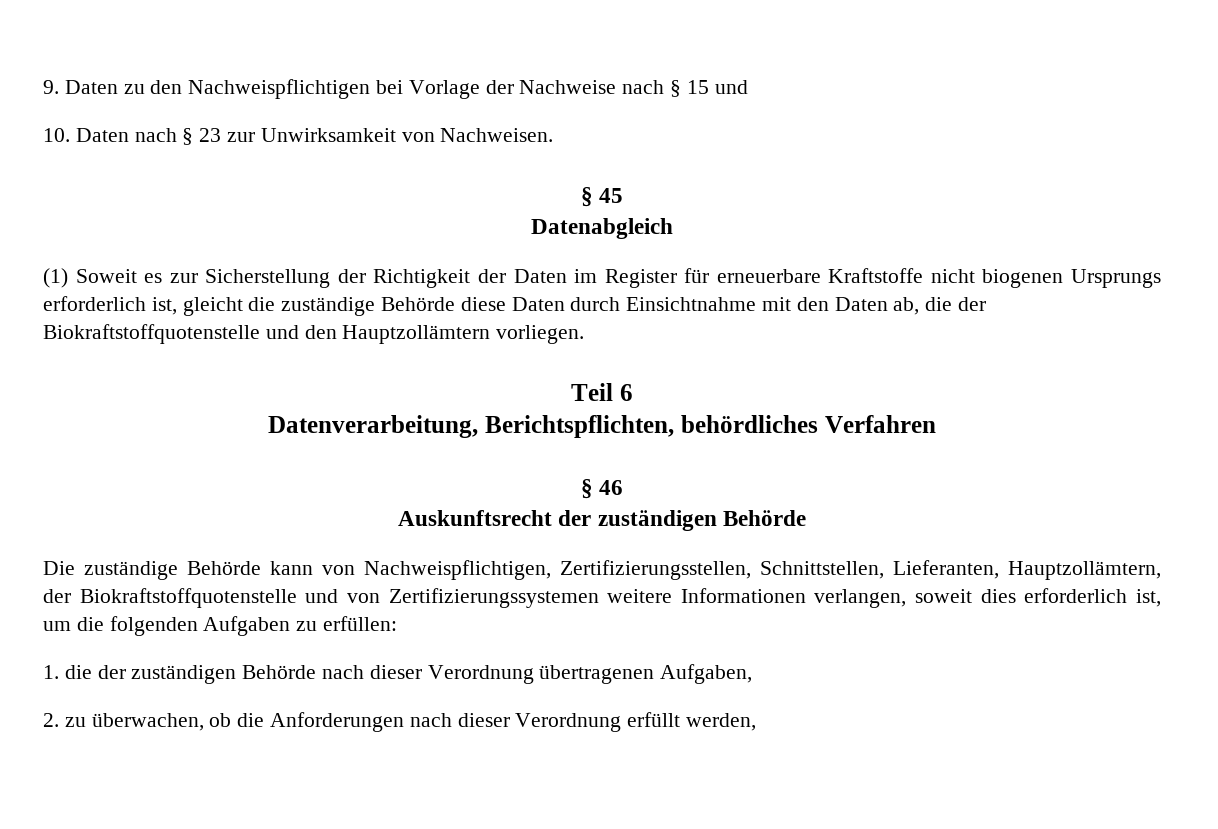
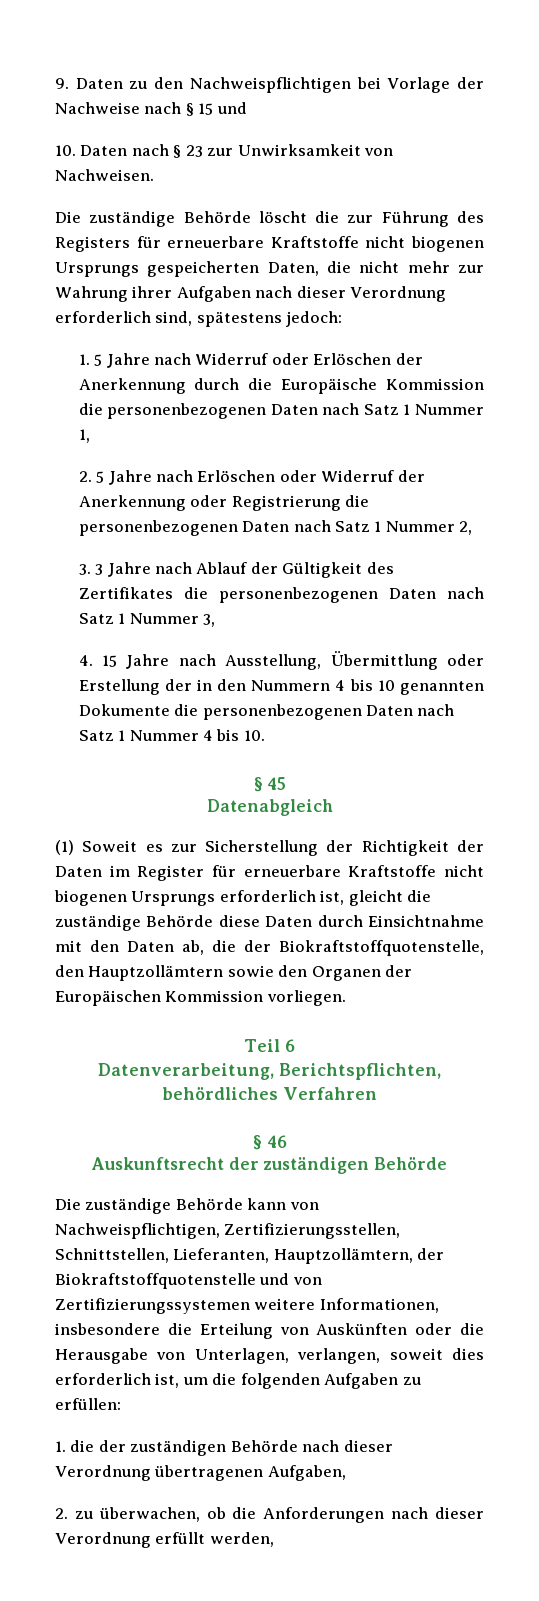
+ Die zuständige Behörde löscht die zur Führung des Registers für erneuerbare Kraftstoffe nicht biogenen Ursprungs gespeicherten Daten, die nicht mehr zur Wahrung ihrer Aufgaben nach dieser Verordnung erforderlich sind, spätestens jedoch:
+ 1. 5 Jahre nach Widerruf oder Erlöschen der Anerkennung durch die Europäische Kommission die personenbezogenen Daten nach Satz 1 Nummer 1,
+ 2. 5 Jahre nach Erlöschen oder Widerruf der Anerkennung oder Registrierung die personenbezogenen Daten nach Satz 1 Nummer 2,
+ 3. 3 Jahre nach Ablauf der Gültigkeit des Zertifikates die personenbezogenen Daten nach Satz 1 Nummer 3,
+ 4. 15 Jahre nach Ausstellung, Übermittlung oder Erstellung der in den Nummern 4 bis 10 genannten Dokumente die personenbezogenen Daten nach Satz 1 Nummer 4 bis 10.
- (1) Soweit es zur Sicherstellung der Richtigkeit der Daten im Register für erneuerbare Kraftstoffe nicht biogenen Ursprungs erforderlich ist, gleicht die zuständige Behörde diese Daten durch Einsichtnahme mit den Daten ab, die der Biokraftstoffquotenstelle und den Hauptzollämtern vorliegen.
+ (1) Soweit es zur Sicherstellung der Richtigkeit der Daten im Register für erneuerbare Kraftstoffe nicht biogenen Ursprungs erforderlich ist, gleicht die zuständige Behörde diese Daten durch Einsichtnahme mit den Daten ab, die der Biokraftstoffquotenstelle, den Hauptzollämtern sowie den Organen der Europäischen Kommission vorliegen.
- Die zuständige Behörde kann von Nachweispflichtigen, Zertifizierungsstellen, Schnittstellen, Lieferanten, Hauptzollämtern, der Biokraftstoffquotenstelle und von Zertifizierungssystemen weitere Informationen verlangen, soweit dies erforderlich ist, um die folgenden Aufgaben zu erfüllen:
+ Die zuständige Behörde kann von Nachweispflichtigen, Zertifizierungsstellen, Schnittstellen, Lieferanten, Hauptzollämtern, der Biokraftstoffquotenstelle und von Zertifizierungssystemen weitere Informationen, insbesondere die Erteilung von Auskünften oder die Herausgabe von Unterlagen, verlangen, soweit dies erforderlich ist, um die folgenden Aufgaben zu erfüllen:

